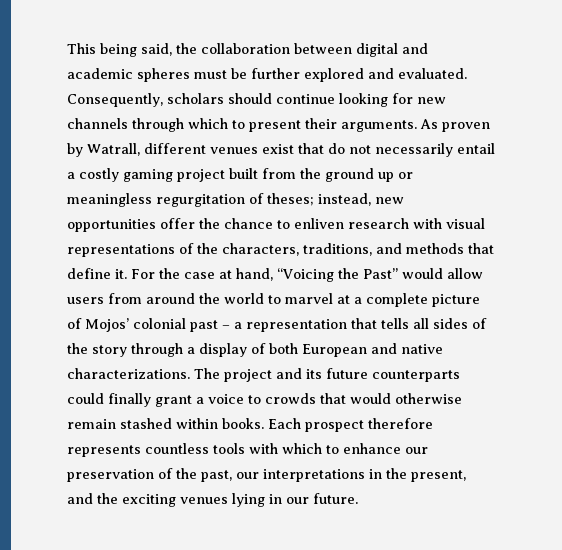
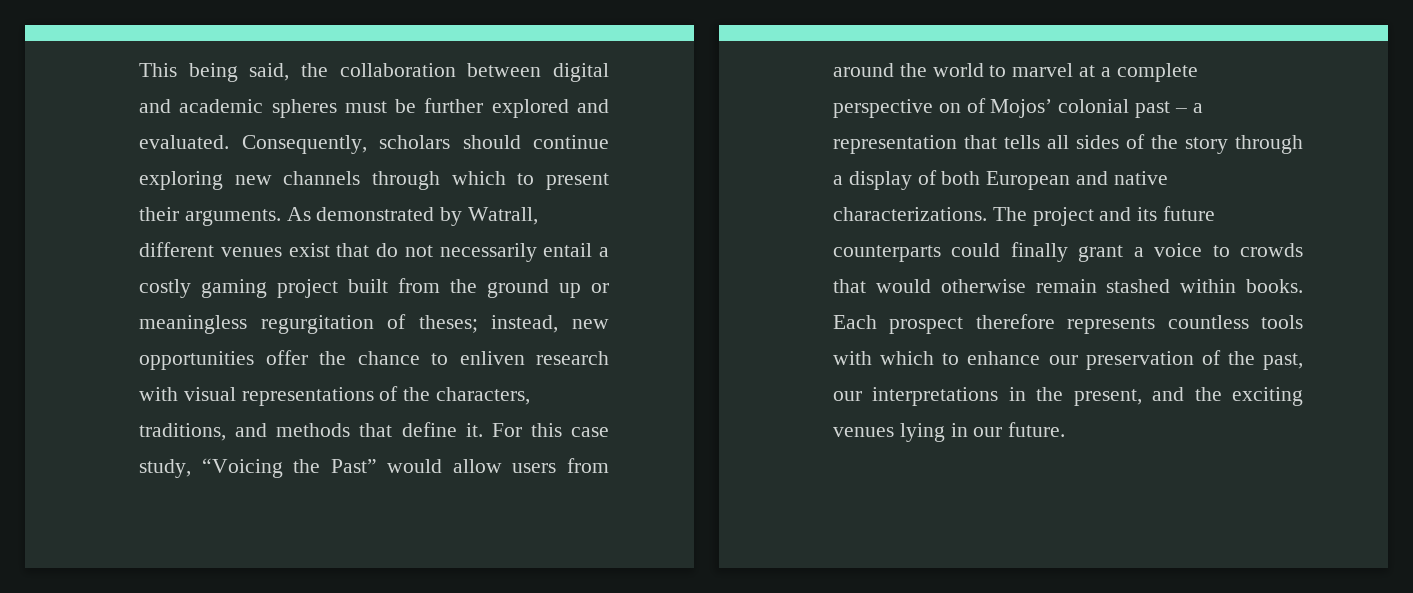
- Consequently, scholars should continue looking for new channels through which to present their arguments.
+ Consequently, scholars should continue exploring new channels through which to present their arguments.
- As proven by Watrall, different venues exist that do not necessarily entail a costly gaming project built from the ground up or meaningless regurgitation of theses; instead, new opportunities offer the chance to enliven research with visual representations of the characters, traditions, and methods that define it.
+ As demonstrated by Watrall, different venues exist that do not necessarily entail a costly gaming project built from the ground up or meaningless regurgitation of theses; instead, new opportunities offer the chance to enliven research with visual representations of the characters, traditions, and methods that define it.
- For the case at hand, “Voicing the Past” would allow users from around the world to marvel at a complete picture of Mojos’ colonial past – a representation that tells all sides of the story through a display of both European and native characterizations.
+ For this case study, “Voicing the Past” would allow users from around the world to marvel at a complete perspective on of Mojos’ colonial past – a representation that tells all sides of the story through a display of both European and native characterizations.

